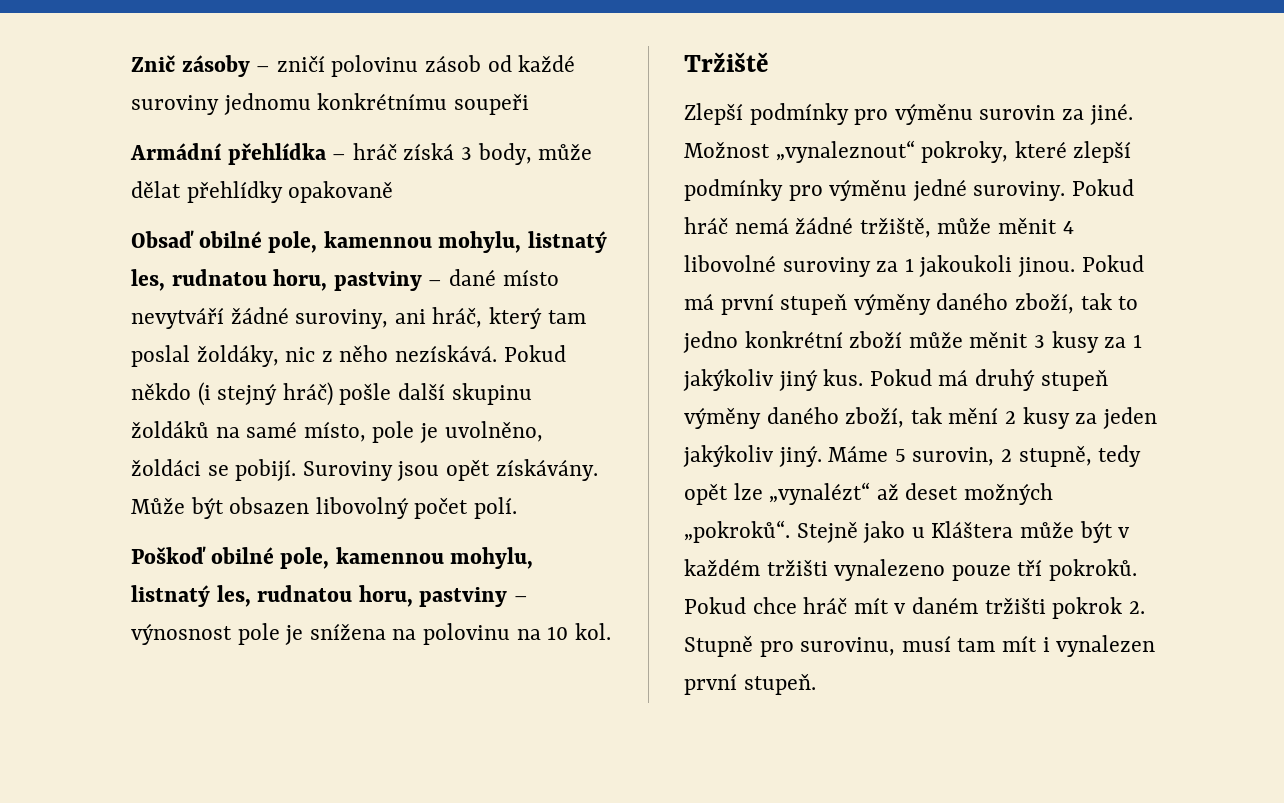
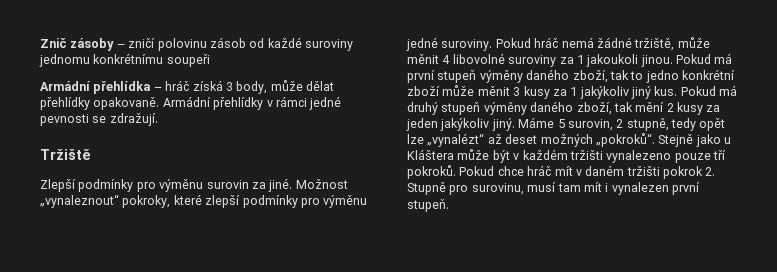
- Armádní přehlídka – hráč získá 3 body, může dělat přehlídky opakovaně
- Obsaď obilné pole, kamennou mohylu, listnatý les, rudnatou horu, pastviny – dané místo nevytváří žádné suroviny, ani hráč, který tam poslal žoldáky, nic z něho nezískává. Pokud někdo (i stejný hráč) pošle další skupinu žoldáků na samé místo, pole je uvolněno, žoldáci se pobijí. Suroviny jsou opět získávány. Může být obsazen libovolný počet polí.
- Poškoď obilné pole, kamennou mohylu, listnatý les, rudnatou horu, pastviny – výnosnost pole je snížena na polovinu na 10 kol.
+ Armádní přehlídka – hráč získá 3 body, může dělat přehlídky opakovaně. Armádní přehlídky v rámci jedné pevnosti se zdražují.

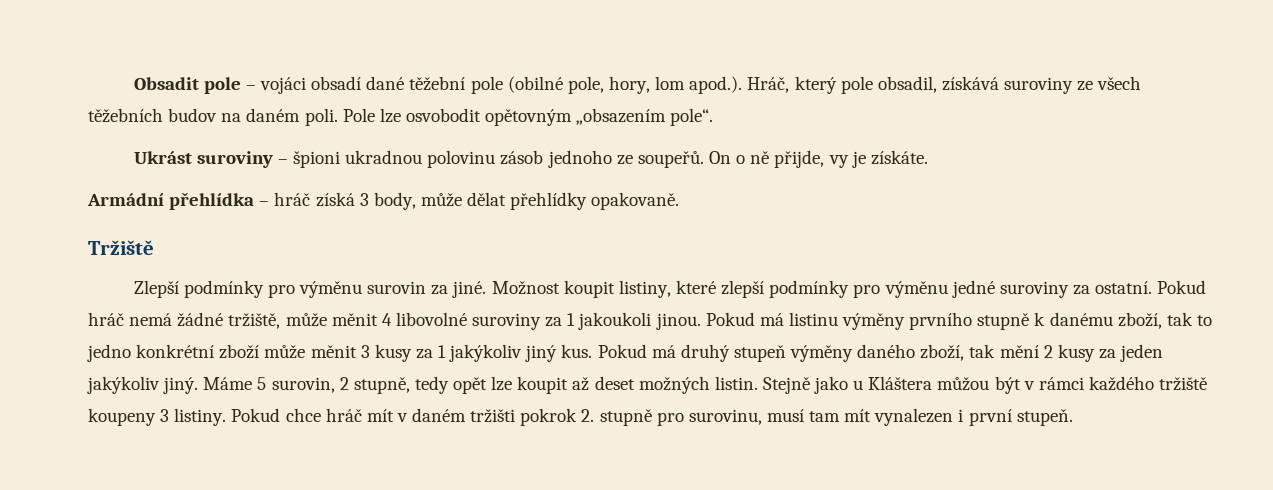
- Znič zásoby – zničí polovinu zásob od každé suroviny jednomu konkrétnímu soupeři
+ Obsadit pole – vojáci obsadí dané těžební pole (obilné pole, hory, lom apod.). Hráč, který pole obsadil, získává suroviny ze všech těžebních budov na daném poli. Pole lze osvobodit opětovným „obsazením pole“.
+ Ukrást suroviny – špioni ukradnou polovinu zásob jednoho ze soupeřů. On o ně přijde, vy je získáte.
- Armádní přehlídky v rámci jedné pevnosti se zdražují.
- Možnost „vynaleznout“ pokroky, které zlepší podmínky pro výměnu jedné suroviny.
+ Možnost koupit listiny, které zlepší podmínky pro výměnu jedné suroviny za ostatní.
- Pokud má první stupeň výměny daného zboží, tak to jedno konkrétní zboží může měnit 3 kusy za 1 jakýkoliv jiný kus.
+ Pokud má listinu výměny prvního stupně k danému zboží, tak to jedno konkrétní zboží může měnit 3 kusy za 1 jakýkoliv jiný kus.
- Máme 5 surovin, 2 stupně, tedy opět lze „vynalézt“ až deset možných „pokroků“.
+ Máme 5 surovin, 2 stupně, tedy opět lze koupit až deset možných listin.
- Stejně jako u Kláštera může být v každém tržišti vynalezeno pouze tří pokroků.
+ Stejně jako u Kláštera můžou být v rámci každého tržiště koupeny 3 listiny.
- Pokud chce hráč mít v daném tržišti pokrok 2. Stupně pro surovinu, musí tam mít i vynalezen první stupeň.
+ Pokud chce hráč mít v daném tržišti pokrok 2. stupně pro surovinu, musí tam mít vynalezen i první stupeň.

